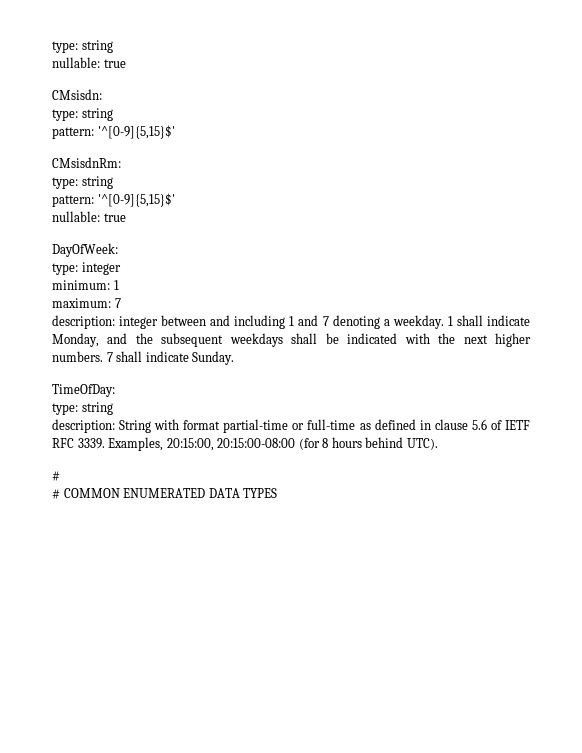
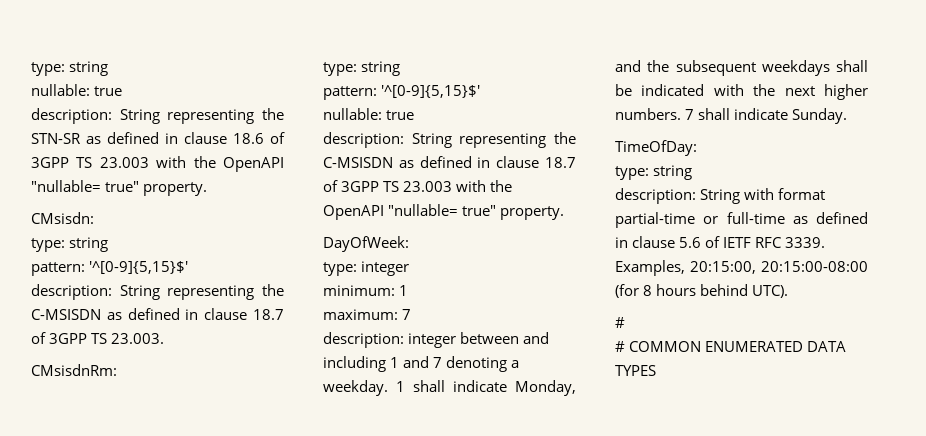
+ description: String representing the STN-SR as defined in clause 18.6 of 3GPP TS 23.003 with the OpenAPI "nullable= true" property.
+ description: String representing the C-MSISDN as defined in clause 18.7 of 3GPP TS 23.003.
+ description: String representing the C-MSISDN as defined in clause 18.7 of 3GPP TS 23.003 with the OpenAPI "nullable= true" property.

